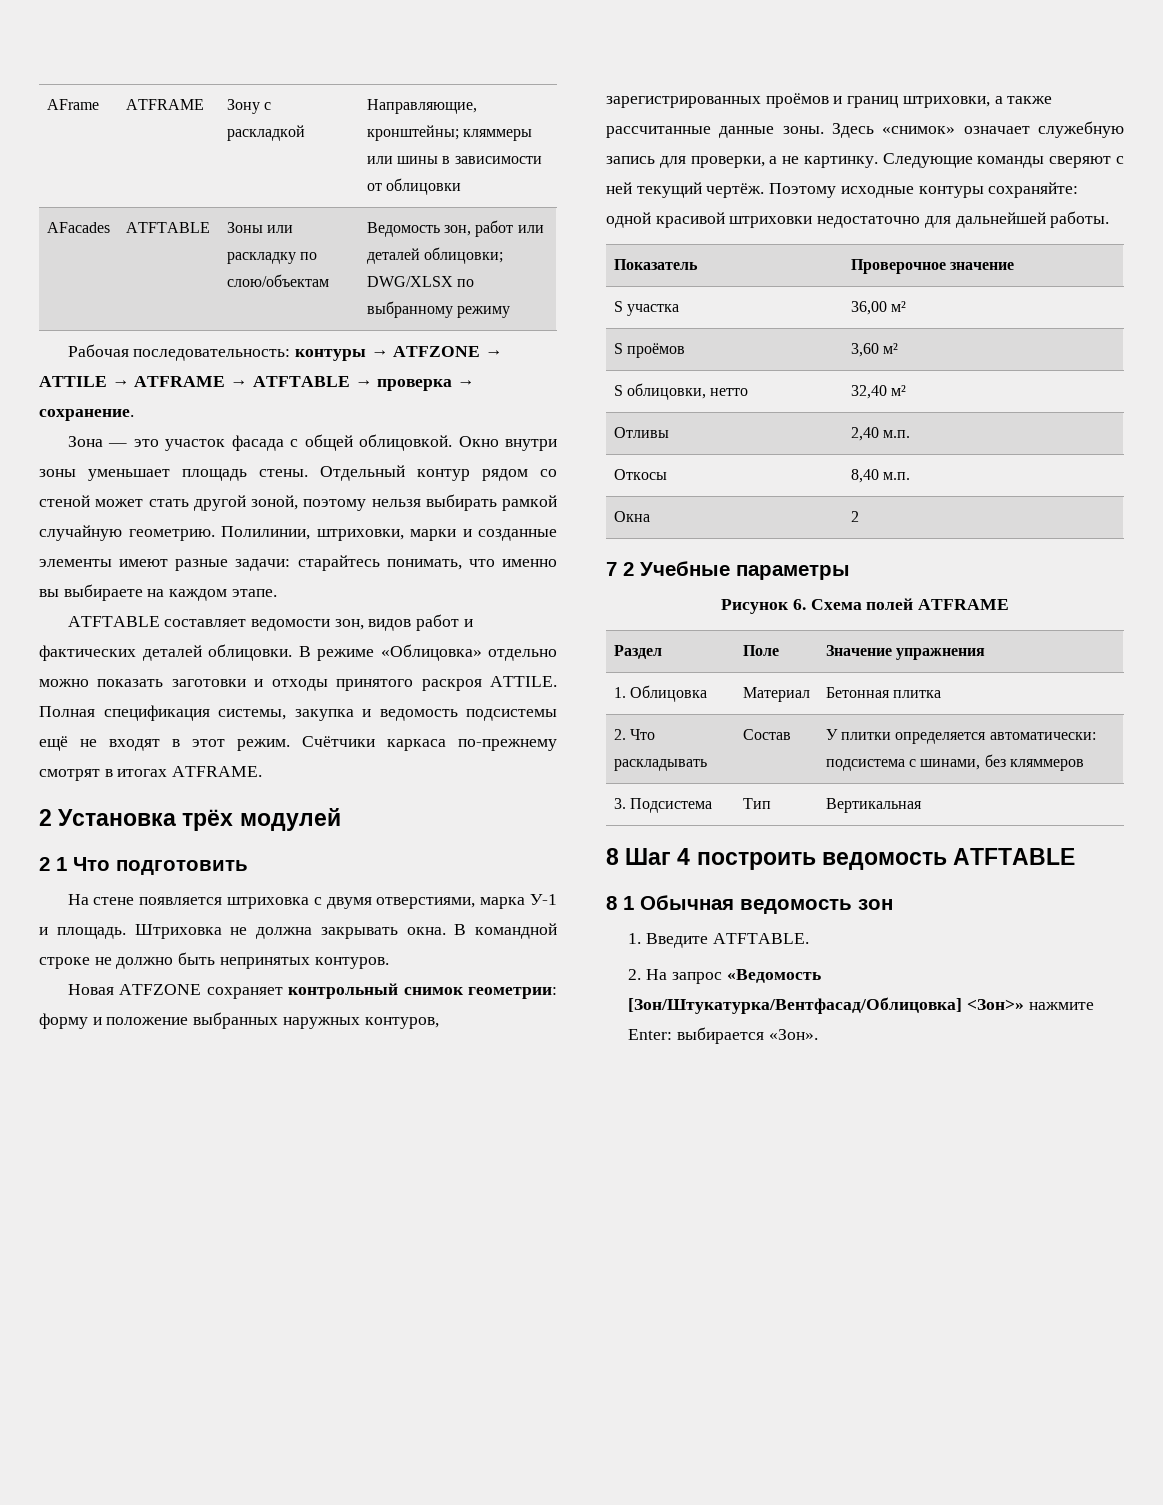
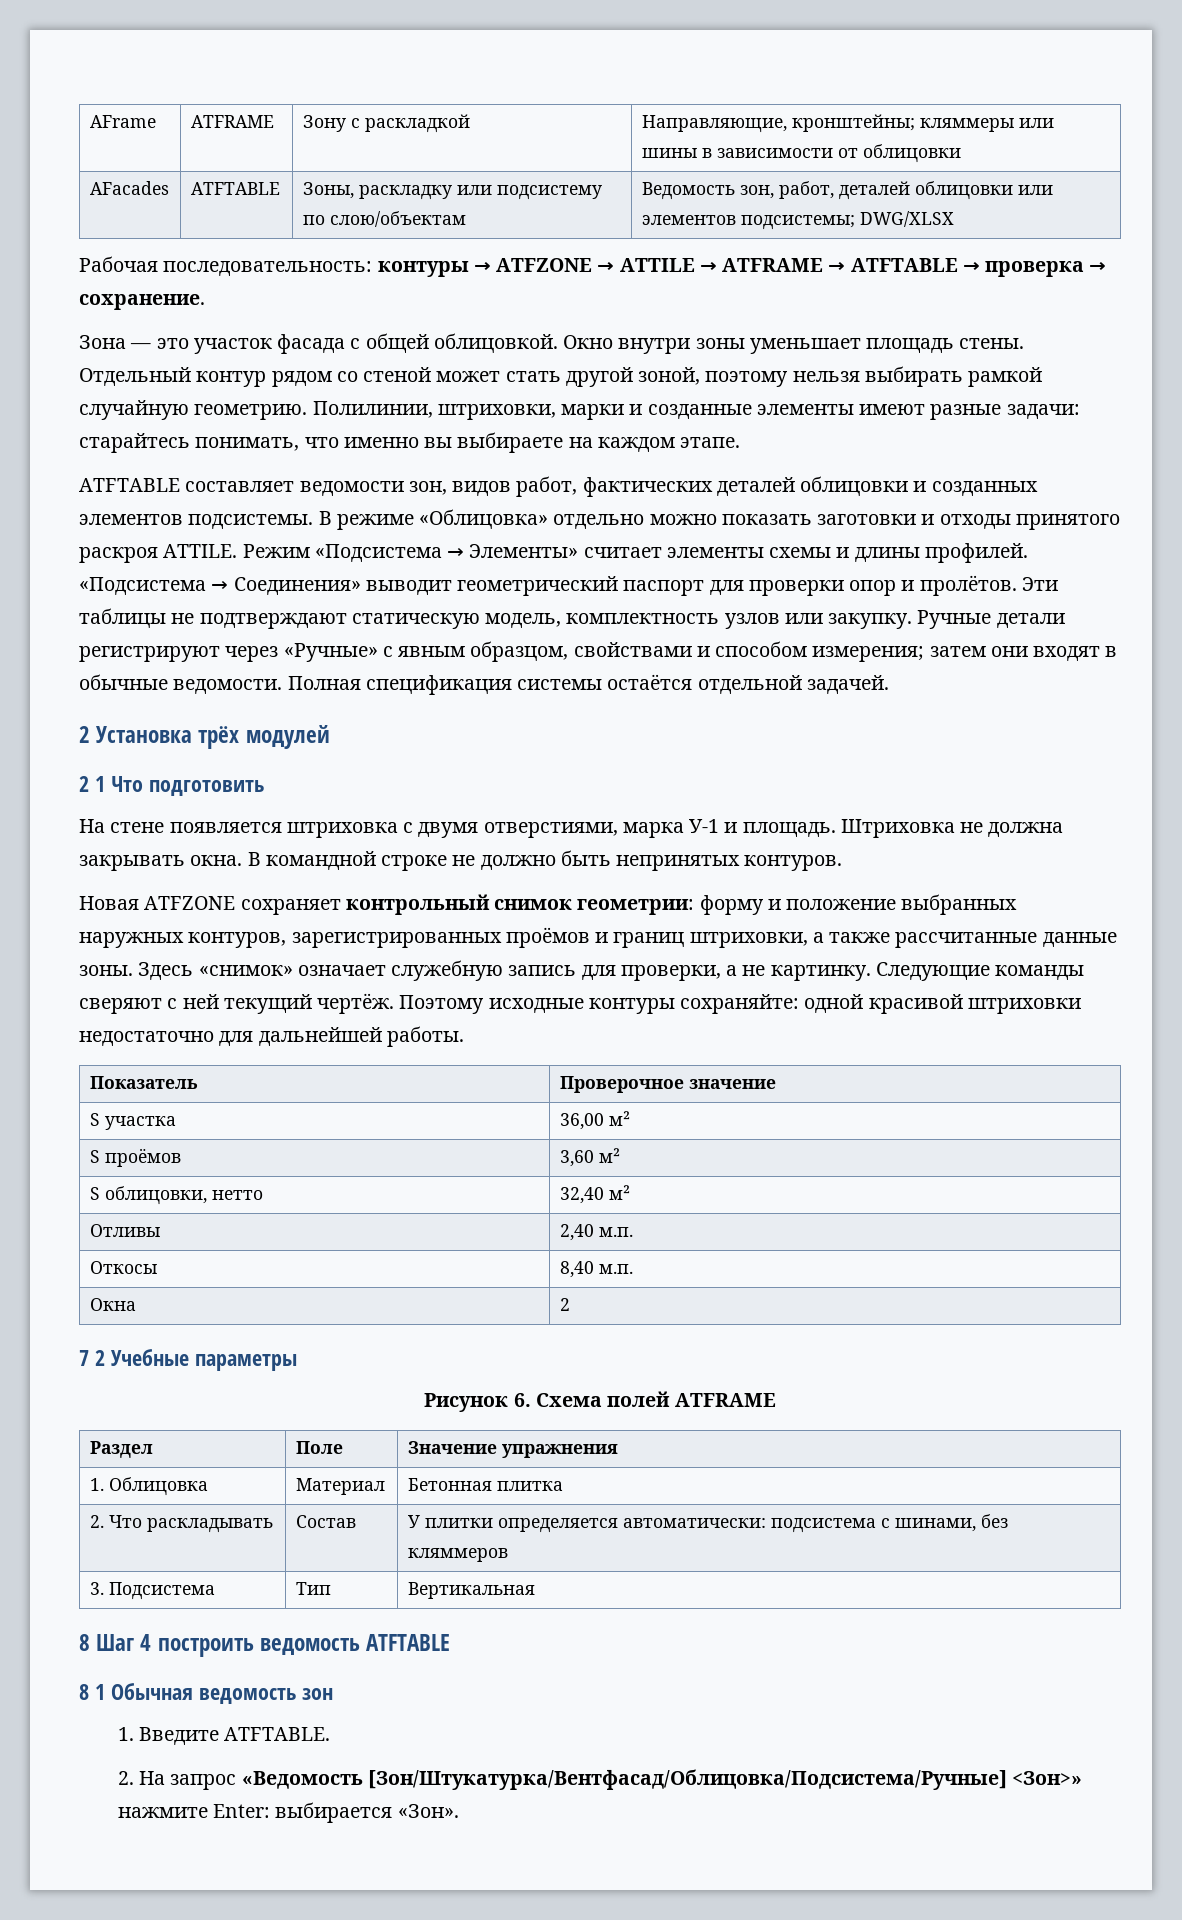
- AFacades | ATFTABLE | Зоны или раскладку по слою/объектам | Ведомость зон, работ или деталей облицовки; DWG/XLSX по выбранному режиму
+ AFacades | ATFTABLE | Зоны, раскладку или подсистему по слою/объектам | Ведомость зон, работ, деталей облицовки или элементов подсистемы; DWG/XLSX
- ATFTABLE составляет ведомости зон, видов работ и фактических деталей облицовки.
+ ATFTABLE составляет ведомости зон, видов работ, фактических деталей облицовки и созданных элементов подсистемы.
- Полная спецификация системы, закупка и ведомость подсистемы ещё не входят в этот режим. Счётчики каркаса по-прежнему смотрят в итогах ATFRAME.
+ Режим «Подсистема → Элементы» считает элементы схемы и длины профилей. «Подсистема → Соединения» выводит геометрический паспорт для проверки опор и пролётов. Эти таблицы не подтверждают статическую модель, комплектность узлов или закупку. Ручные детали регистрируют через «Ручные» с явным образцом, свойствами и способом измерения; затем они входят в обычные ведомости. Полная спецификация системы остаётся отдельной задачей.
- 2. На запрос «Ведомость [Зон/Штукатурка/Вентфасад/Облицовка] <Зон>» нажмите Enter: выбирается «Зон».
+ 2. На запрос «Ведомость [Зон/Штукатурка/Вентфасад/Облицовка/Подсистема/Ручные] <Зон>» нажмите Enter: выбирается «Зон».

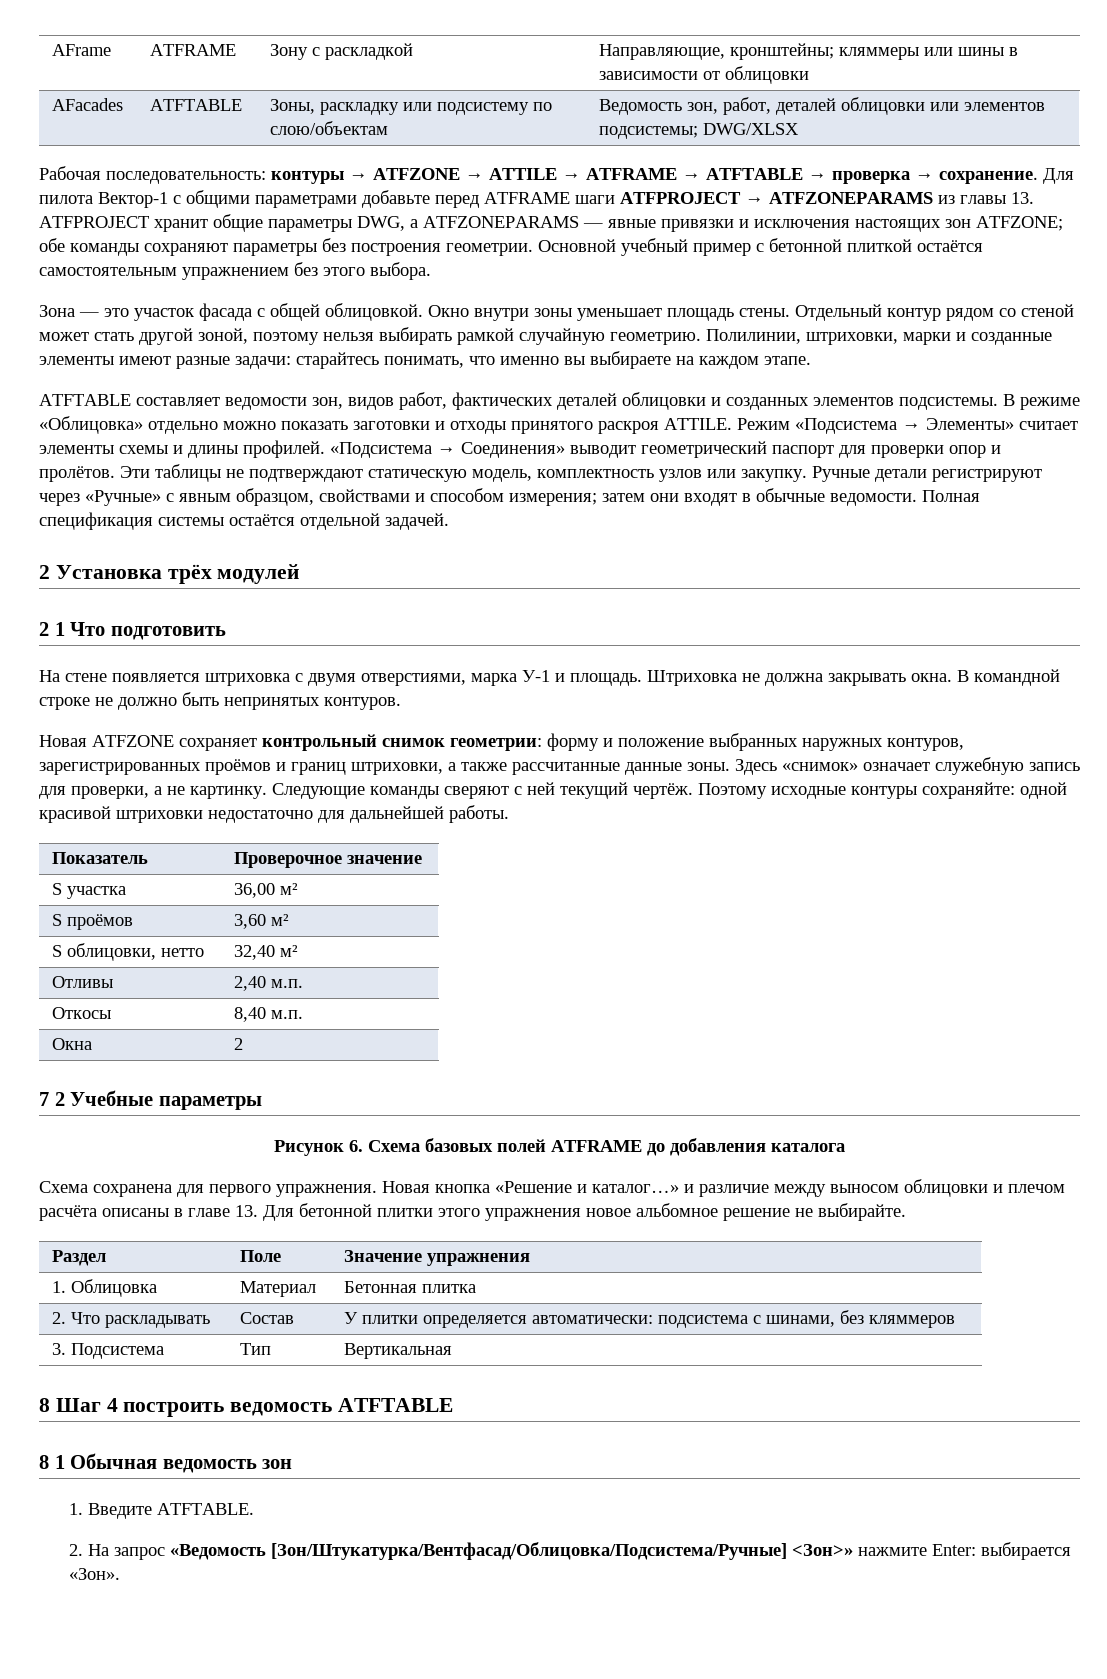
+ Для пилота Вектор-1 с общими параметрами добавьте перед ATFRAME шаги ATFPROJECT → ATFZONEPARAMS из главы 13. ATFPROJECT хранит общие параметры DWG, а ATFZONEPARAMS — явные привязки и исключения настоящих зон ATFZONE; обе команды сохраняют параметры без построения геометрии. Основной учебный пример с бетонной плиткой остаётся самостоятельным упражнением без этого выбора.
- Рисунок 6. Схема полей ATFRAME
+ Рисунок 6. Схема базовых полей ATFRAME до добавления каталога
+ Схема сохранена для первого упражнения. Новая кнопка «Решение и каталог…» и различие между выносом облицовки и плечом расчёта описаны в главе 13. Для бетонной плитки этого упражнения новое альбомное решение не выбирайте.

